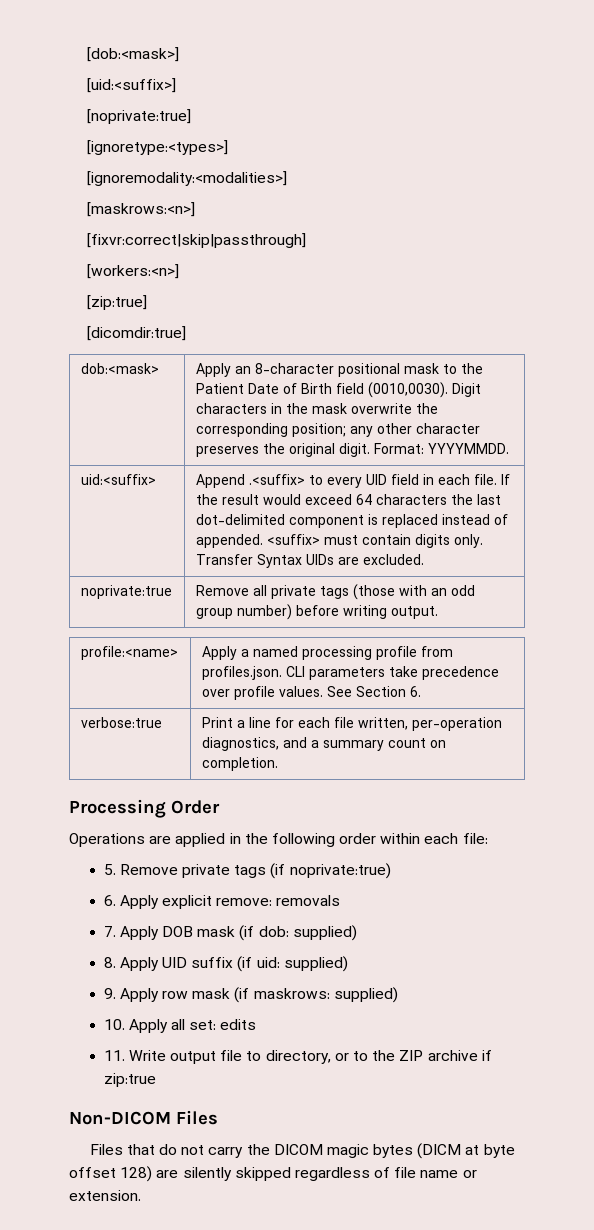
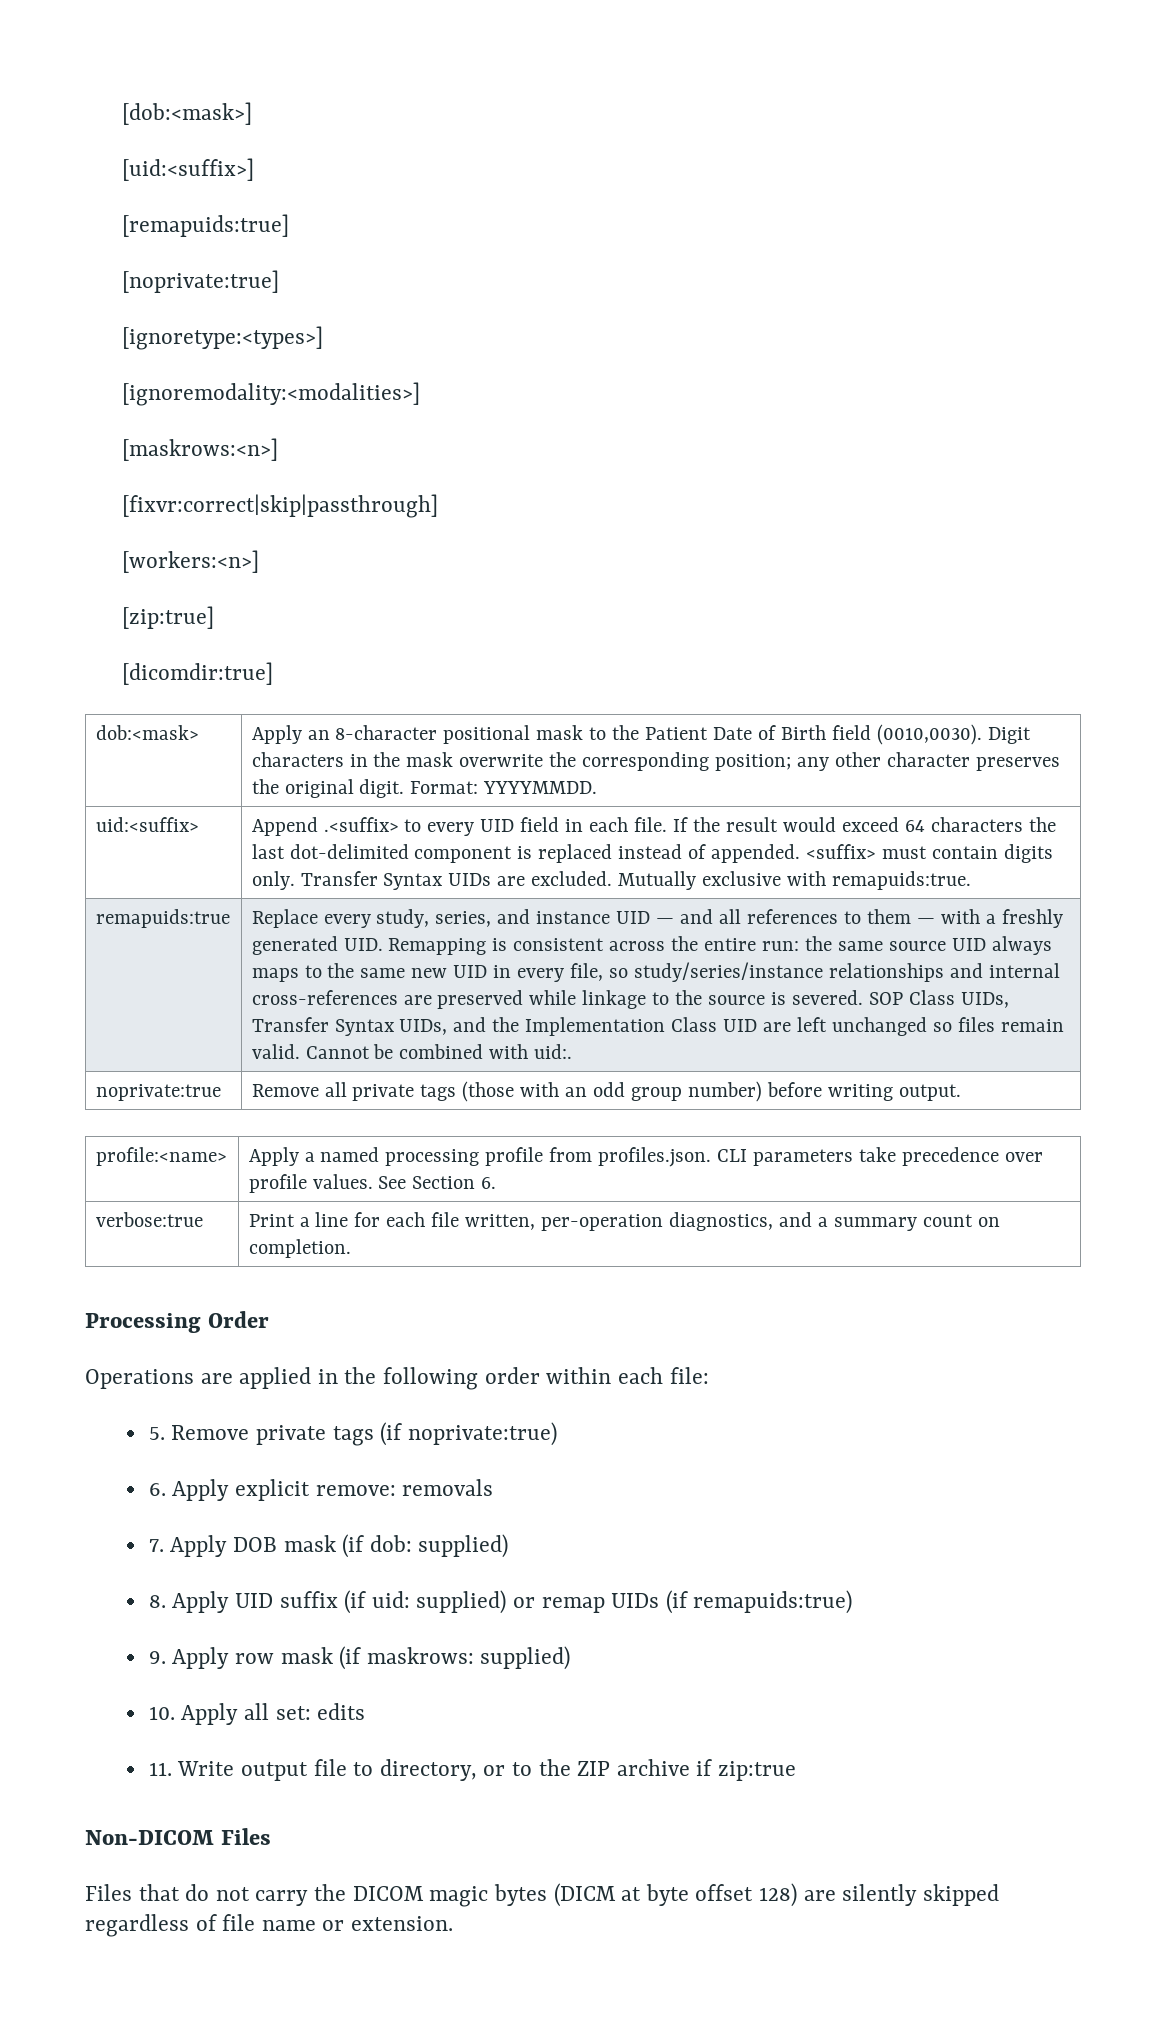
+ [remapuids:true]
- uid:<suffix> | Append .<suffix> to every UID field in each file. If the result would exceed 64 characters the last dot-delimited component is replaced instead of appended. <suffix> must contain digits only. Transfer Syntax UIDs are excluded.
+ uid:<suffix> | Append .<suffix> to every UID field in each file. If the result would exceed 64 characters the last dot-delimited component is replaced instead of appended. <suffix> must contain digits only. Transfer Syntax UIDs are excluded. Mutually exclusive with remapuids:true.
+ remapuids:true | Replace every study, series, and instance UID — and all references to them — with a freshly generated UID. Remapping is consistent across the entire run: the same source UID always maps to the same new UID in every file, so study/series/instance relationships and internal cross-references are preserved while linkage to the source is severed. SOP Class UIDs, Transfer Syntax UIDs, and the Implementation Class UID are left unchanged so files remain valid. Cannot be combined with uid:.
- 8. Apply UID suffix (if uid: supplied)
+ 8. Apply UID suffix (if uid: supplied) or remap UIDs (if remapuids:true)

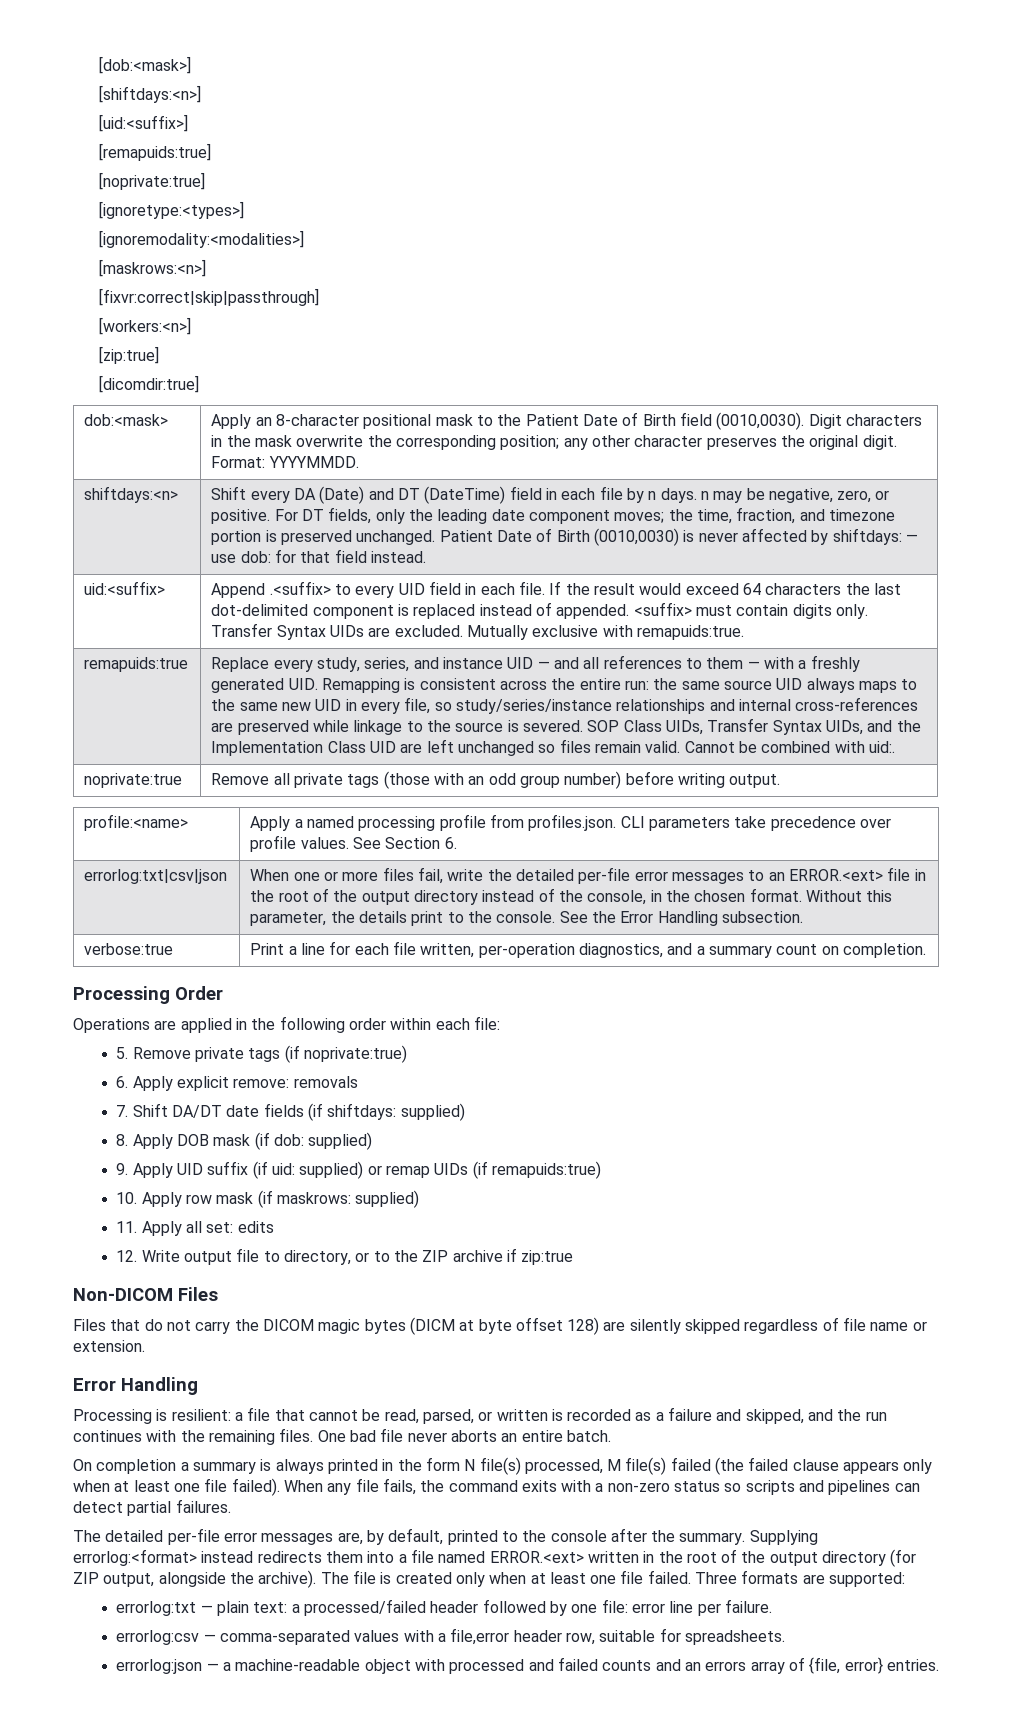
+ [shiftdays:<n>]
+ shiftdays:<n> | Shift every DA (Date) and DT (DateTime) field in each file by n days. n may be negative, zero, or positive. For DT fields, only the leading date component moves; the time, fraction, and timezone portion is preserved unchanged. Patient Date of Birth (0010,0030) is never affected by shiftdays: — use dob: for that field instead.
+ errorlog:txt|csv|json | When one or more files fail, write the detailed per-file error messages to an ERROR.<ext> file in the root of the output directory instead of the console, in the chosen format. Without this parameter, the details print to the console. See the Error Handling subsection.
- 7. Apply DOB mask (if dob: supplied)
+ 7. Shift DA/DT date fields (if shiftdays: supplied)
+ 8. Apply DOB mask (if dob: supplied)
- 8. Apply UID suffix (if uid: supplied) or remap UIDs (if remapuids:true)
+ 9. Apply UID suffix (if uid: supplied) or remap UIDs (if remapuids:true)
- 9. Apply row mask (if maskrows: supplied)
+ 10. Apply row mask (if maskrows: supplied)
- 10. Apply all set: edits
+ 11. Apply all set: edits
- 11. Write output file to directory, or to the ZIP archive if zip:true
+ 12. Write output file to directory, or to the ZIP archive if zip:true
  Files that do not carry the DICOM magic bytes (DICM at byte offset 128) are silently skipped regardless of file name or extension.
+ Error Handling
+ Processing is resilient: a file that cannot be read, parsed, or written is recorded as a failure and skipped, and the run continues with the remaining files. One bad file never aborts an entire batch.
+ On completion a summary is always printed in the form N file(s) processed, M file(s) failed (the failed clause appears only when at least one file failed). When any file fails, the command exits with a non-zero status so scripts and pipelines can detect partial failures.
+ The detailed per-file error messages are, by default, printed to the console after the summary. Supplying errorlog:<format> instead redirects them into a file named ERROR.<ext> written in the root of the output directory (for ZIP output, alongside the archive). The file is created only when at least one file failed. Three formats are supported:
+ errorlog:txt — plain text: a processed/failed header followed by one file: error line per failure.
+ errorlog:csv — comma-separated values with a file,error header row, suitable for spreadsheets.
+ errorlog:json — a machine-readable object with processed and failed counts and an errors array of {file, error} entries.

